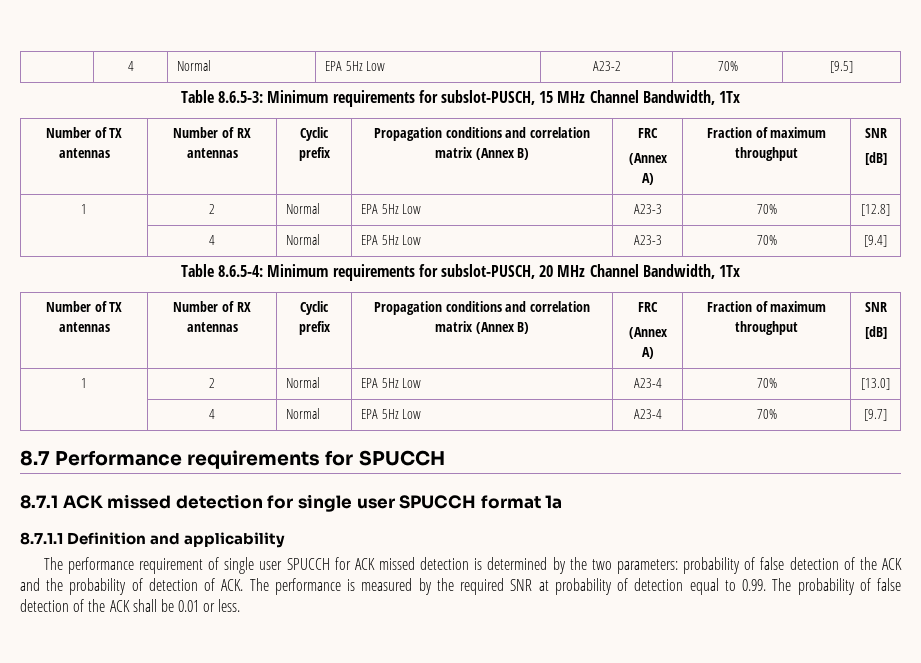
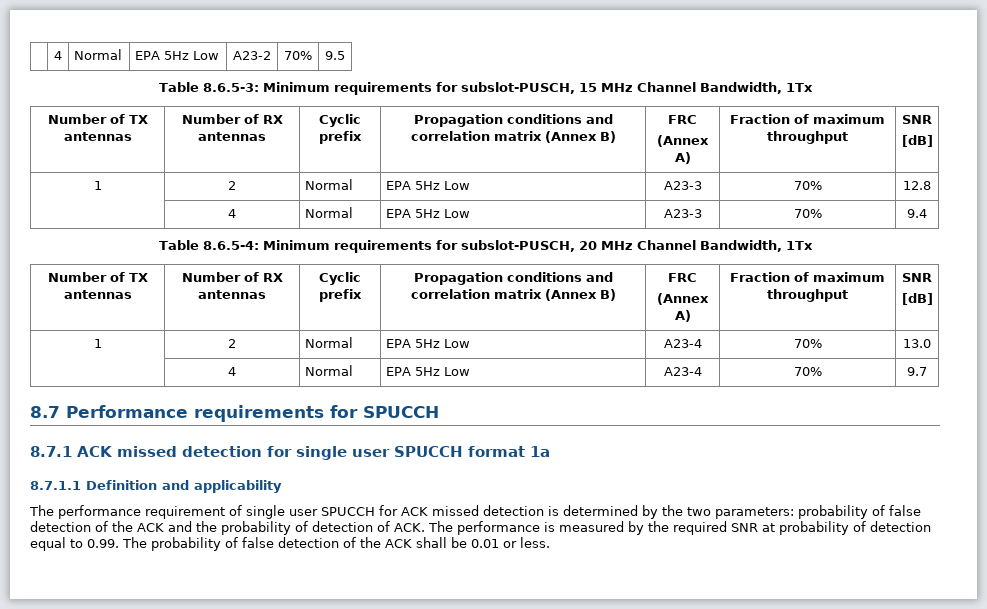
- | 4 | Normal | EPA 5Hz Low | A23-2 | 70% | [9.5]
+ | 4 | Normal | EPA 5Hz Low | A23-2 | 70% | 9.5
- 1 | 2 | Normal | EPA 5Hz Low | A23-3 | 70% | [12.8]
+ 1 | 2 | Normal | EPA 5Hz Low | A23-3 | 70% | 12.8
- | 4 | Normal | EPA 5Hz Low | A23-3 | 70% | [9.4]
+ | 4 | Normal | EPA 5Hz Low | A23-3 | 70% | 9.4
- 1 | 2 | Normal | EPA 5Hz Low | A23-4 | 70% | [13.0]
+ 1 | 2 | Normal | EPA 5Hz Low | A23-4 | 70% | 13.0
- | 4 | Normal | EPA 5Hz Low | A23-4 | 70% | [9.7]
+ | 4 | Normal | EPA 5Hz Low | A23-4 | 70% | 9.7

